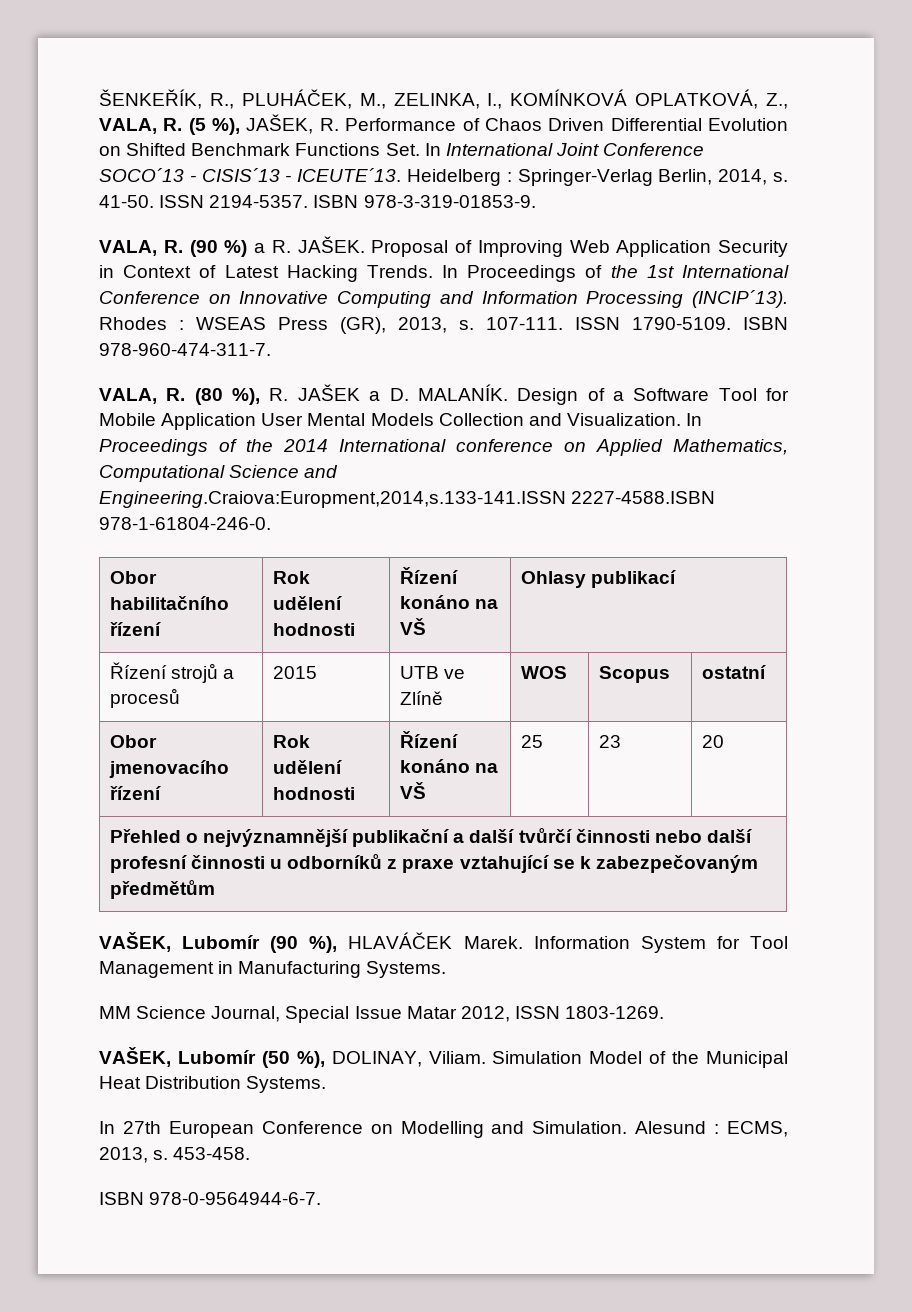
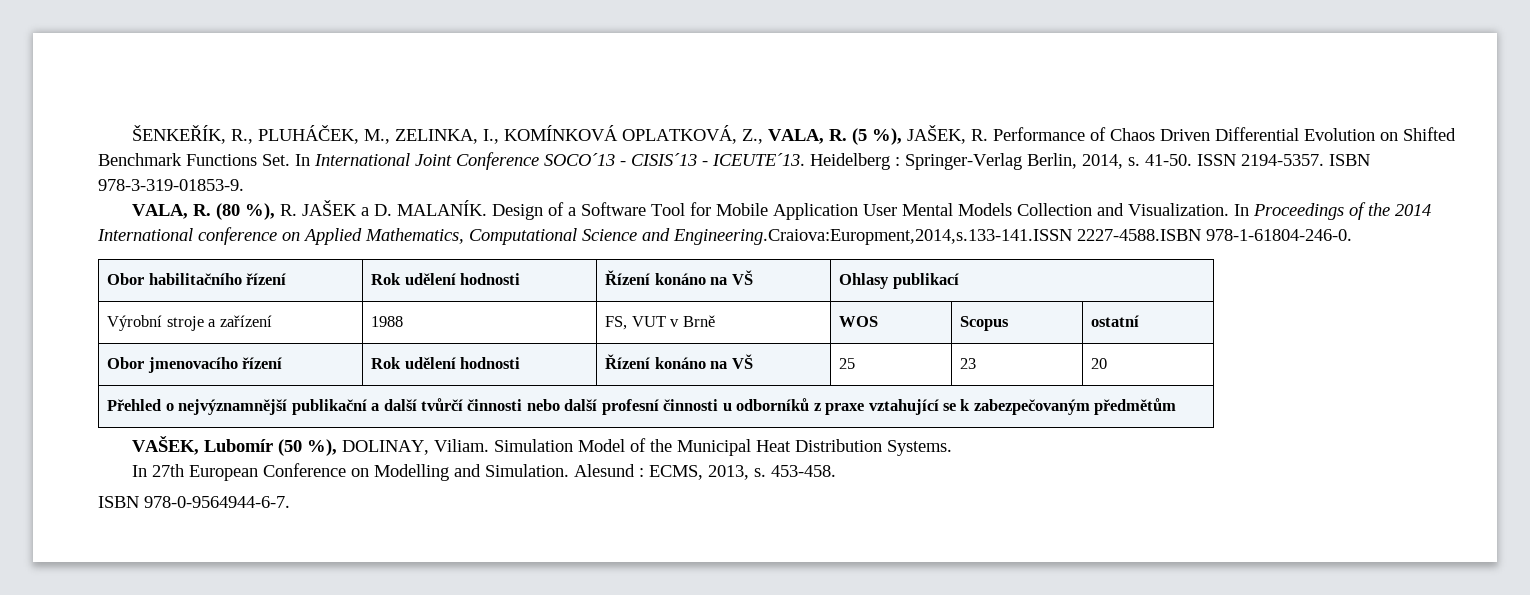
- VALA, R. (90 %) a R. JAŠEK. Proposal of Improving Web Application Security in Context of Latest Hacking Trends. In Proceedings of the 1st International Conference on Innovative Computing and Information Processing (INCIP´13). Rhodes : WSEAS Press (GR), 2013, s. 107-111. ISSN 1790-5109. ISBN 978-960-474-311-7.
- Řízení strojů a procesů | 2015 | UTB ve Zlíně | WOS | Scopus | ostatní
+ Výrobní stroje a zařízení | 1988 | FS, VUT v Brně | WOS | Scopus | ostatní
- VAŠEK, Lubomír (90 %), HLAVÁČEK Marek. Information System for Tool Management in Manufacturing Systems.
- MM Science Journal, Special Issue Matar 2012, ISSN 1803-1269.

